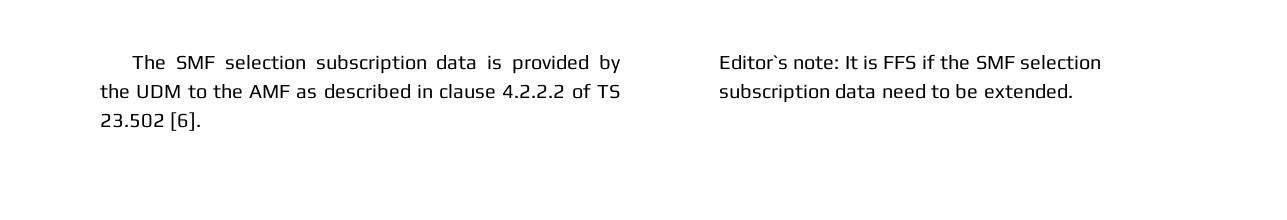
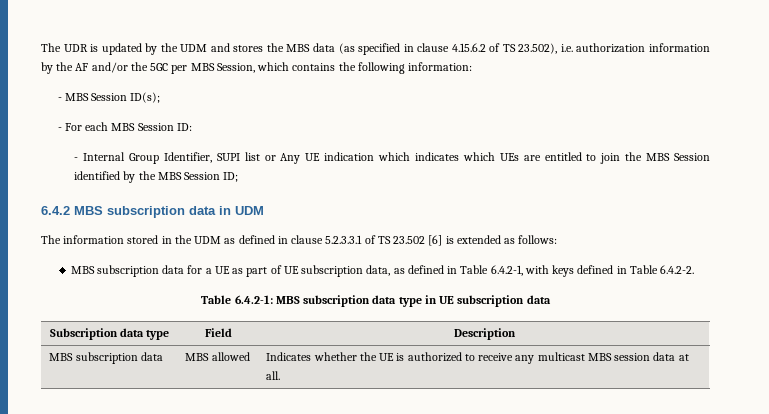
- The SMF selection subscription data is provided by the UDM to the AMF as described in clause 4.2.2.2 of TS 23.502 [6].
- Editor`s note: It is FFS if the SMF selection subscription data need to be extended.
+ The UDR is updated by the UDM and stores the MBS data (as specified in clause 4.15.6.2 of TS 23.502), i.e. authorization information by the AF and/or the 5GC per MBS Session, which contains the following information:
+ - MBS Session ID(s);
+ - For each MBS Session ID:
+ - Internal Group Identifier, SUPI list or Any UE indication which indicates which UEs are entitled to join the MBS Session identified by the MBS Session ID;
+ 6.4.2 MBS subscription data in UDM
+ The information stored in the UDM as defined in clause 5.2.3.3.1 of TS 23.502 [6] is extended as follows:
+ MBS subscription data for a UE as part of UE subscription data, as defined in Table 6.4.2-1, with keys defined in Table 6.4.2-2.
+ Table 6.4.2-1: MBS subscription data type in UE subscription data
+ Subscription data type | Field | Description
+ MBS subscription data | MBS allowed | Indicates whether the UE is authorized to receive any multicast MBS session data at all.

